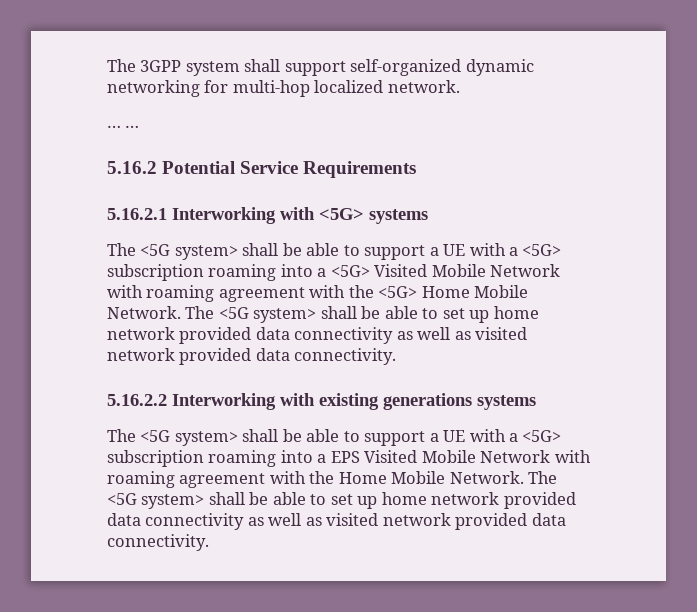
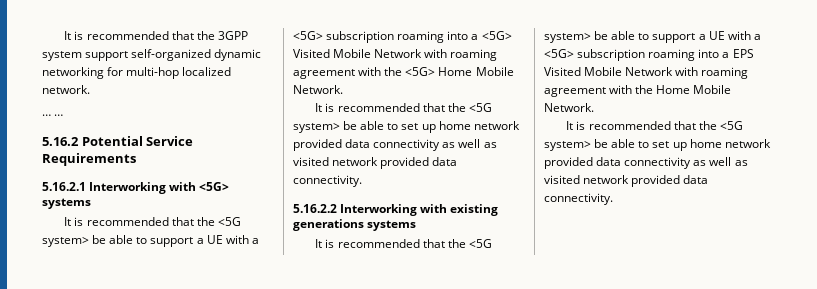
- The 3GPP system shall support self-organized dynamic networking for multi-hop localized network.
+ It is recommended that the 3GPP system support self-organized dynamic networking for multi-hop localized network.
- The <5G system> shall be able to support a UE with a <5G> subscription roaming into a <5G> Visited Mobile Network with roaming agreement with the <5G> Home Mobile Network. The <5G system> shall be able to set up home network provided data connectivity as well as visited network provided data connectivity.
+ It is recommended that the <5G system> be able to support a UE with a <5G> subscription roaming into a <5G> Visited Mobile Network with roaming agreement with the <5G> Home Mobile Network.
+ It is recommended that the <5G system> be able to set up home network provided data connectivity as well as visited network provided data connectivity.
- The <5G system> shall be able to support a UE with a <5G> subscription roaming into a EPS Visited Mobile Network with roaming agreement with the Home Mobile Network. The <5G system> shall be able to set up home network provided data connectivity as well as visited network provided data connectivity.
+ It is recommended that the <5G system> be able to support a UE with a <5G> subscription roaming into a EPS Visited Mobile Network with roaming agreement with the Home Mobile Network.
+ It is recommended that the <5G system> be able to set up home network provided data connectivity as well as visited network provided data connectivity.

